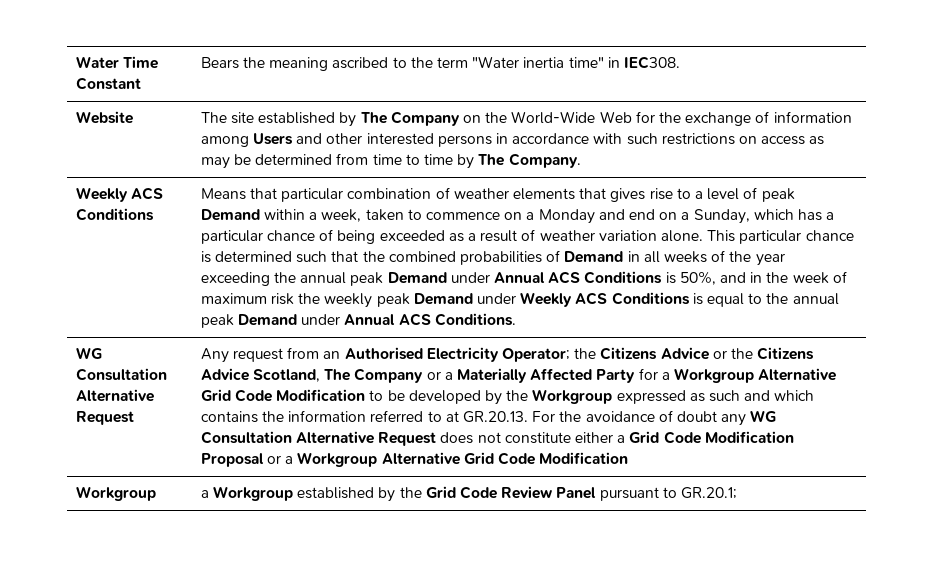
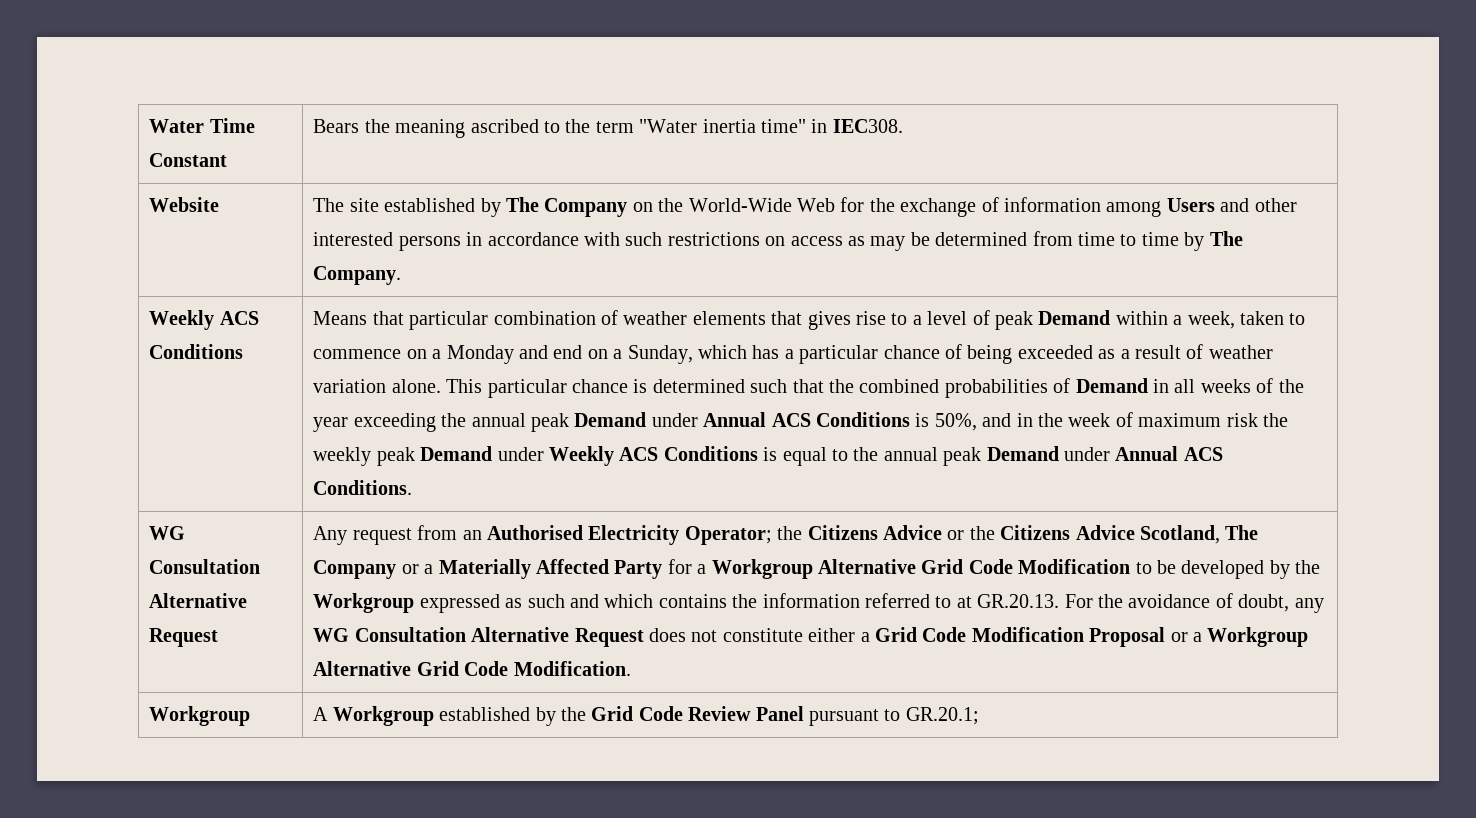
- the Citizens Advice or the Citizens Advice Scotland, The Company or a Materially Affected Party for a Workgroup Alternative Grid Code Modification to be developed by the Workgroup expressed as such and which contains the information referred to at GR.20.13. For the avoidance of doubt any WG Consultation Alternative Request does not constitute either a Grid Code Modification Proposal or a Workgroup Alternative Grid Code Modification
+ the Citizens Advice or the Citizens Advice Scotland, The Company or a Materially Affected Party for a Workgroup Alternative Grid Code Modification to be developed by the Workgroup expressed as such and which contains the information referred to at GR.20.13. For the avoidance of doubt, any WG Consultation Alternative Request does not constitute either a Grid Code Modification Proposal or a Workgroup Alternative Grid Code Modification.
- Workgroup | a Workgroup established by the Grid Code Review Panel pursuant to GR.20.1;
+ Workgroup | A Workgroup established by the Grid Code Review Panel pursuant to GR.20.1;

